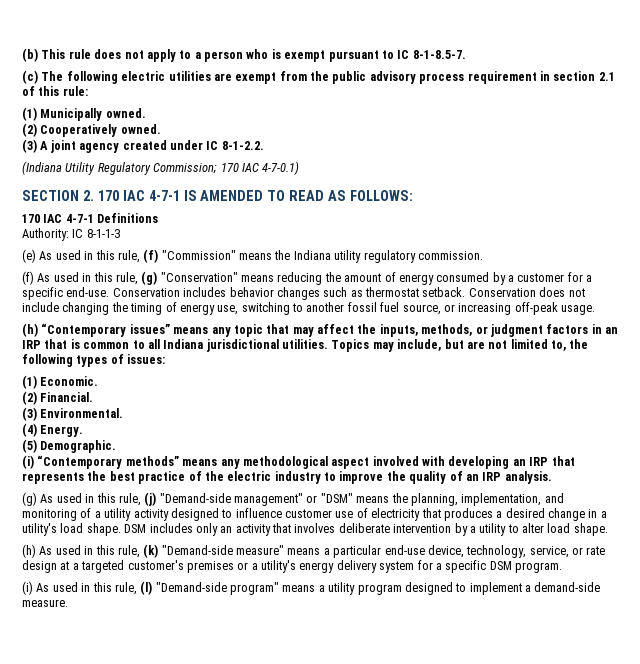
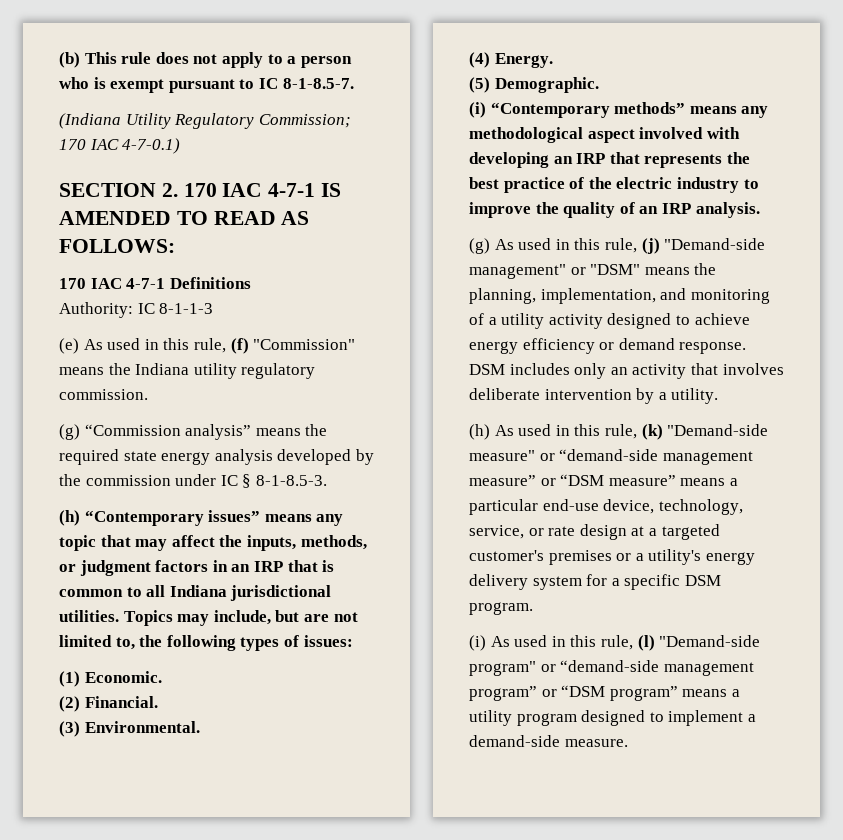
- (c) The following electric utilities are exempt from the public advisory process requirement in section 2.1 of this rule:
- (1) Municipally owned.
- (2) Cooperatively owned.
- (3) A joint agency created under IC 8-1-2.2.
- (f) As used in this rule, (g) "Conservation" means reducing the amount of energy consumed by a customer for a specific end-use. Conservation includes behavior changes such as thermostat setback. Conservation does not include changing the timing of energy use, switching to another fossil fuel source, or increasing off-peak usage.
+ (g) “Commission analysis” means the required state energy analysis developed by the commission under IC § 8-1-8.5-3.
- (g) As used in this rule, (j) "Demand-side management" or "DSM" means the planning, implementation, and monitoring of a utility activity designed to influence customer use of electricity that produces a desired change in a utility's load shape.
+ (g) As used in this rule, (j) "Demand-side management" or "DSM" means the planning, implementation, and monitoring of a utility activity designed to achieve energy efficiency or demand response.
- DSM includes only an activity that involves deliberate intervention by a utility to alter load shape.
+ DSM includes only an activity that involves deliberate intervention by a utility.
- (h) As used in this rule, (k) "Demand-side measure" means a particular end-use device, technology, service, or rate design at a targeted customer's premises or a utility's energy delivery system for a specific DSM program.
+ (h) As used in this rule, (k) "Demand-side measure" or “demand-side management measure” or “DSM measure” means a particular end-use device, technology, service, or rate design at a targeted customer's premises or a utility's energy delivery system for a specific DSM program.
- (i) As used in this rule, (l) "Demand-side program" means a utility program designed to implement a demand-side measure.
+ (i) As used in this rule, (l) "Demand-side program" or “demand-side management program” or “DSM program” means a utility program designed to implement a demand-side measure.

